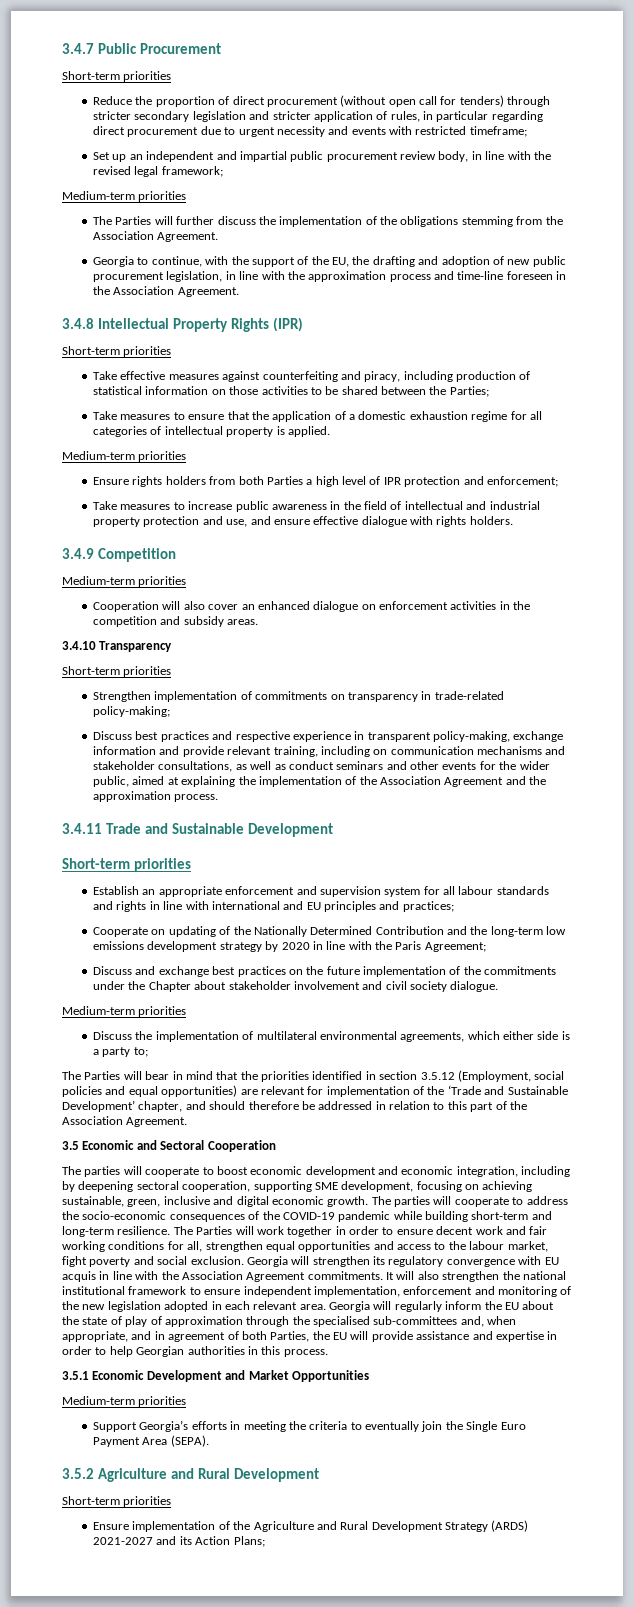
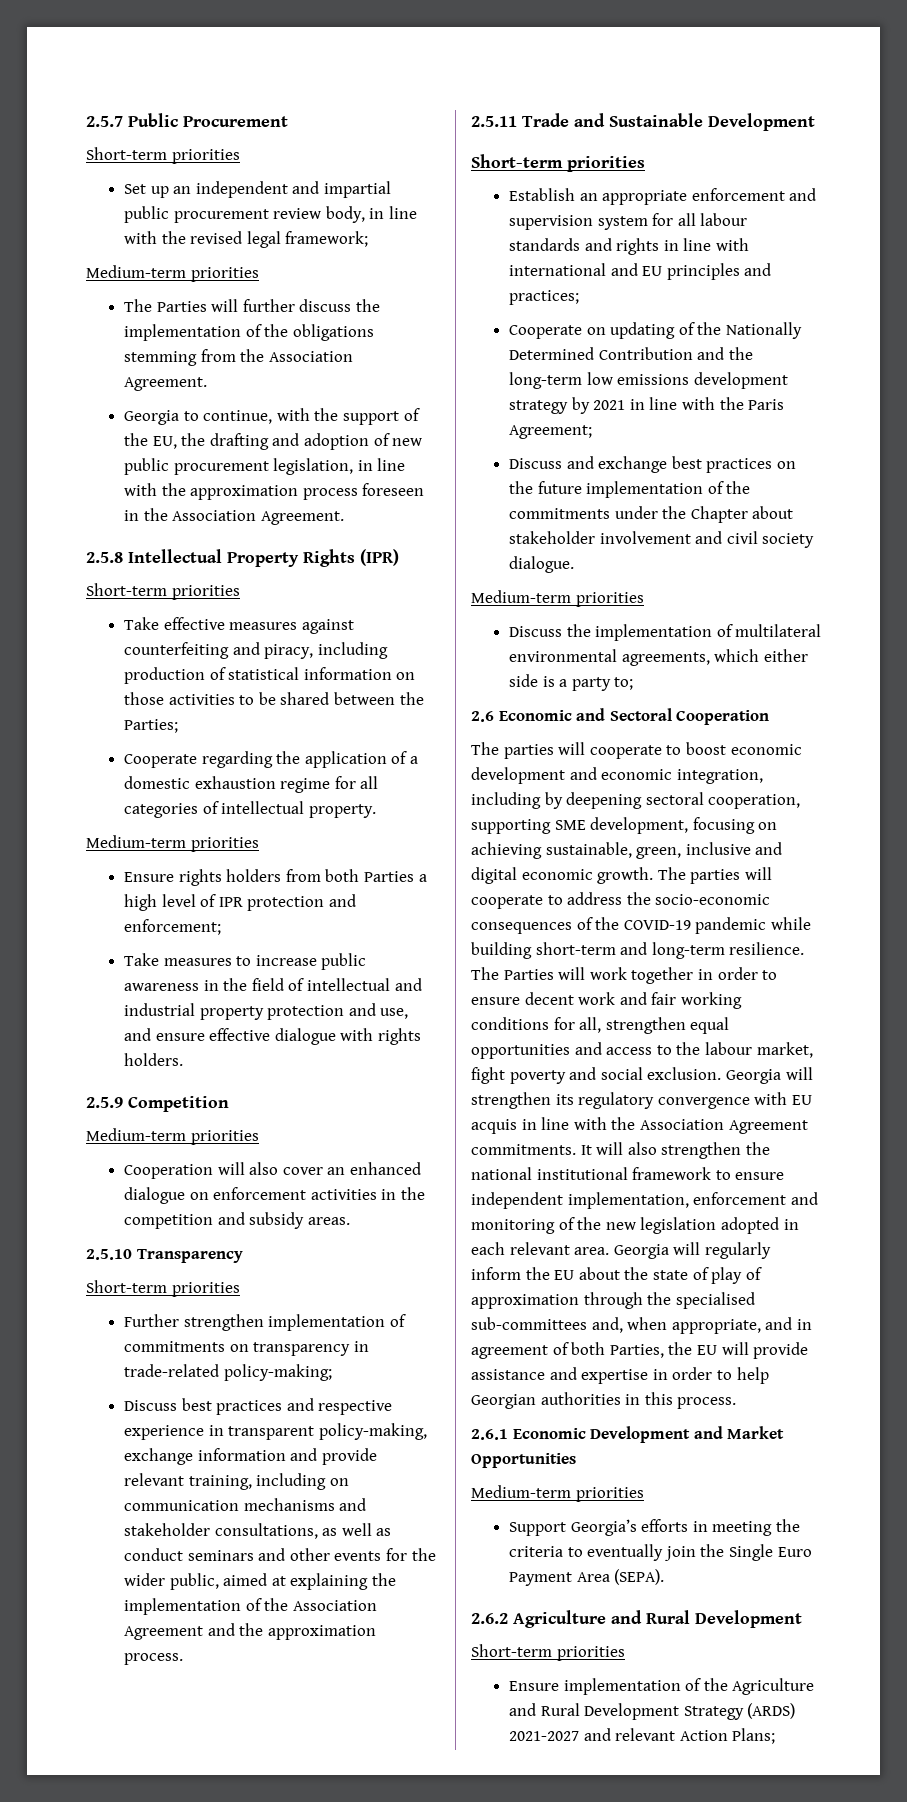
- 3.4.7 Public Procurement
+ 2.5.7 Public Procurement
- Reduce the proportion of direct procurement (without open call for tenders) through stricter secondary legislation and stricter application of rules, in particular regarding direct procurement due to urgent necessity and events with restricted timeframe;
- Georgia to continue, with the support of the EU, the drafting and adoption of new public procurement legislation, in line with the approximation process and time-line foreseen in the Association Agreement.
+ Georgia to continue, with the support of the EU, the drafting and adoption of new public procurement legislation, in line with the approximation process foreseen in the Association Agreement.
- 3.4.8 Intellectual Property Rights (IPR)
+ 2.5.8 Intellectual Property Rights (IPR)
- Take measures to ensure that the application of a domestic exhaustion regime for all categories of intellectual property is applied.
+ Cooperate regarding the application of a domestic exhaustion regime for all categories of intellectual property.
- 3.4.9 Competition
+ 2.5.9 Competition
- 3.4.10 Transparency
+ 2.5.10 Transparency
- Strengthen implementation of commitments on transparency in trade-related policy-making;
+ Further strengthen implementation of commitments on transparency in trade-related policy-making;
- 3.4.11 Trade and Sustainable Development
+ 2.5.11 Trade and Sustainable Development
- Cooperate on updating of the Nationally Determined Contribution and the long-term low emissions development strategy by 2020 in line with the Paris Agreement;
+ Cooperate on updating of the Nationally Determined Contribution and the long-term low emissions development strategy by 2021 in line with the Paris Agreement;
- The Parties will bear in mind that the priorities identified in section 3.5.12 (Employment, social policies and equal opportunities) are relevant for implementation of the ‘Trade and Sustainable Development’ chapter, and should therefore be addressed in relation to this part of the Association Agreement.
- 3.5 Economic and Sectoral Cooperation
+ 2.6 Economic and Sectoral Cooperation
- 3.5.1 Economic Development and Market Opportunities
+ 2.6.1 Economic Development and Market Opportunities
- 3.5.2 Agriculture and Rural Development
+ 2.6.2 Agriculture and Rural Development
- Ensure implementation of the Agriculture and Rural Development Strategy (ARDS) 2021-2027 and its Action Plans;
+ Ensure implementation of the Agriculture and Rural Development Strategy (ARDS) 2021-2027 and relevant Action Plans;

